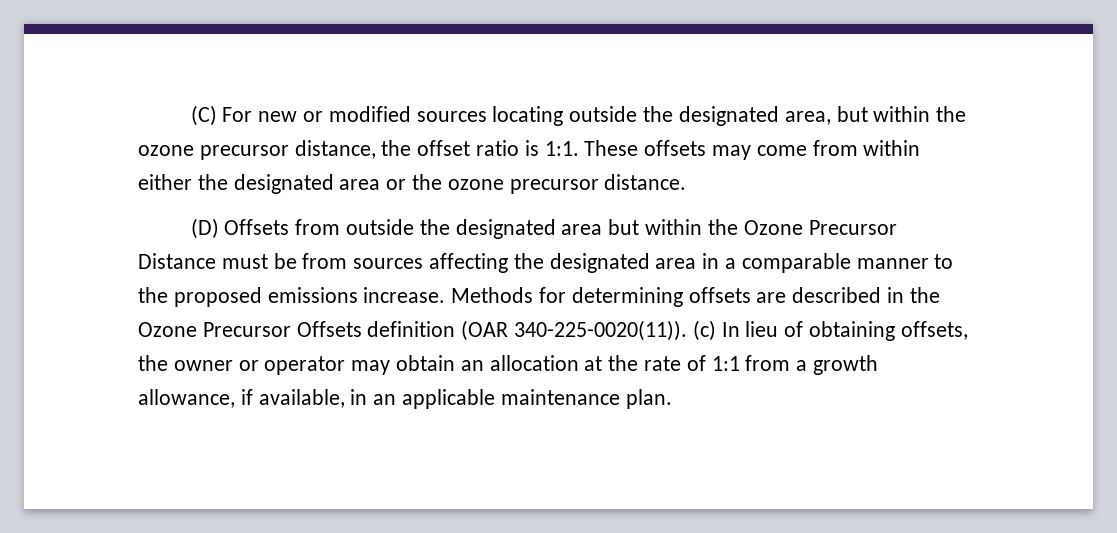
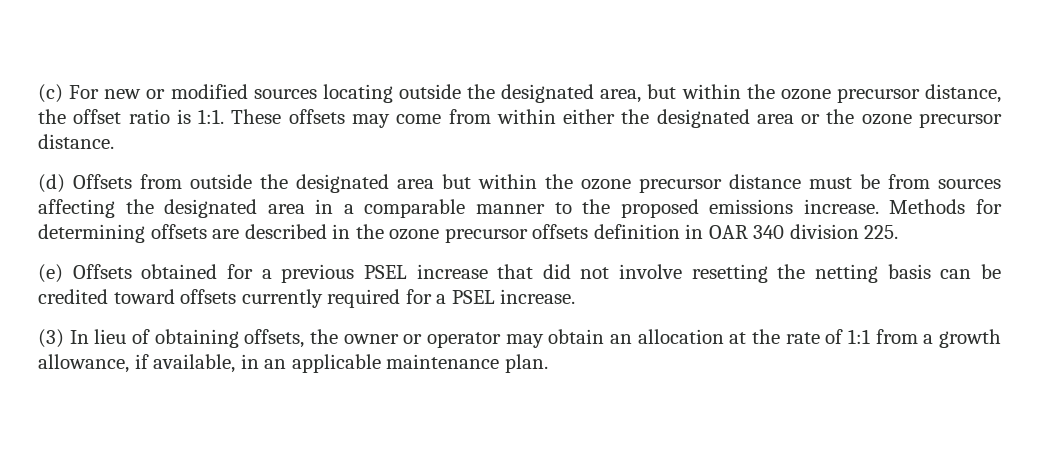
- (C) For new or modified sources locating outside the designated area, but within the ozone precursor distance, the offset ratio is 1:1.
+ (c) For new or modified sources locating outside the designated area, but within the ozone precursor distance, the offset ratio is 1:1.
- (D) Offsets from outside the designated area but within the Ozone Precursor Distance must be from sources affecting the designated area in a comparable manner to the proposed emissions increase.
+ (d) Offsets from outside the designated area but within the ozone precursor distance must be from sources affecting the designated area in a comparable manner to the proposed emissions increase.
- Methods for determining offsets are described in the Ozone Precursor Offsets definition (OAR 340-225-0020(11)). (c) In lieu of obtaining offsets, the owner or operator may obtain an allocation at the rate of 1:1 from a growth allowance, if available, in an applicable maintenance plan.
+ Methods for determining offsets are described in the ozone precursor offsets definition in OAR 340 division 225.
+ (e) Offsets obtained for a previous PSEL increase that did not involve resetting the netting basis can be credited toward offsets currently required for a PSEL increase.
+ (3) In lieu of obtaining offsets, the owner or operator may obtain an allocation at the rate of 1:1 from a growth allowance, if available, in an applicable maintenance plan.

